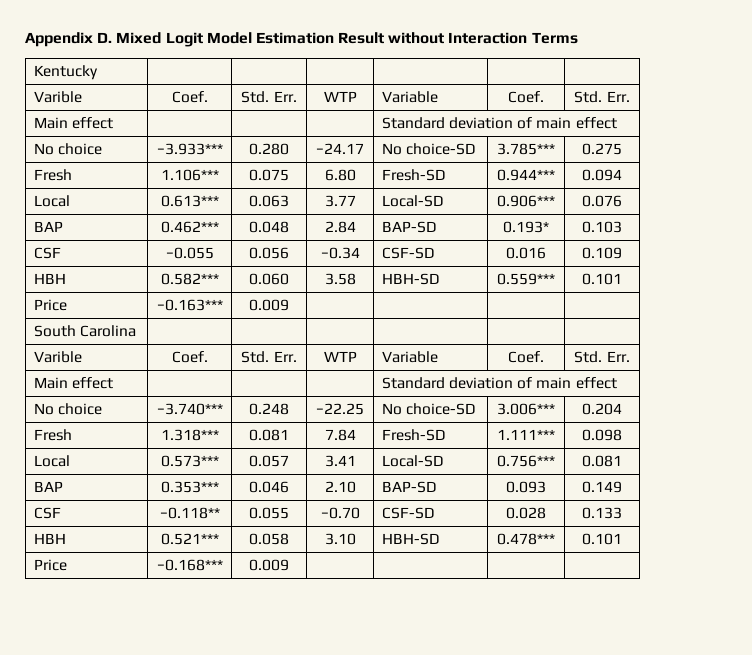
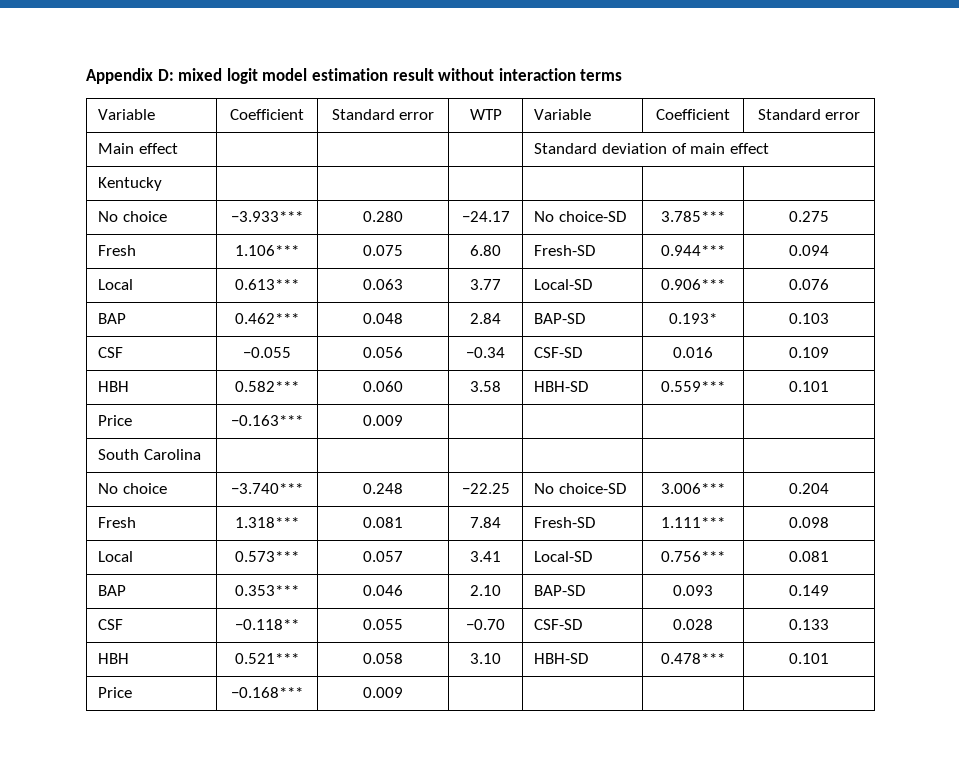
- Appendix D. Mixed Logit Model Estimation Result without Interaction Terms
+ Appendix D: mixed logit model estimation result without interaction terms
+ Variable | Coefficient | Standard error | WTP | Variable | Coefficient | Standard error
+ Main effect | | | | Standard deviation of main effect
  Kentucky | | | | | |
- Varible | Coef. | Std. Err. | WTP | Variable | Coef. | Std. Err.
- Main effect | | | | Standard deviation of main effect
  South Carolina | | | | | |
- Varible | Coef. | Std. Err. | WTP | Variable | Coef. | Std. Err.
- Main effect | | | | Standard deviation of main effect

